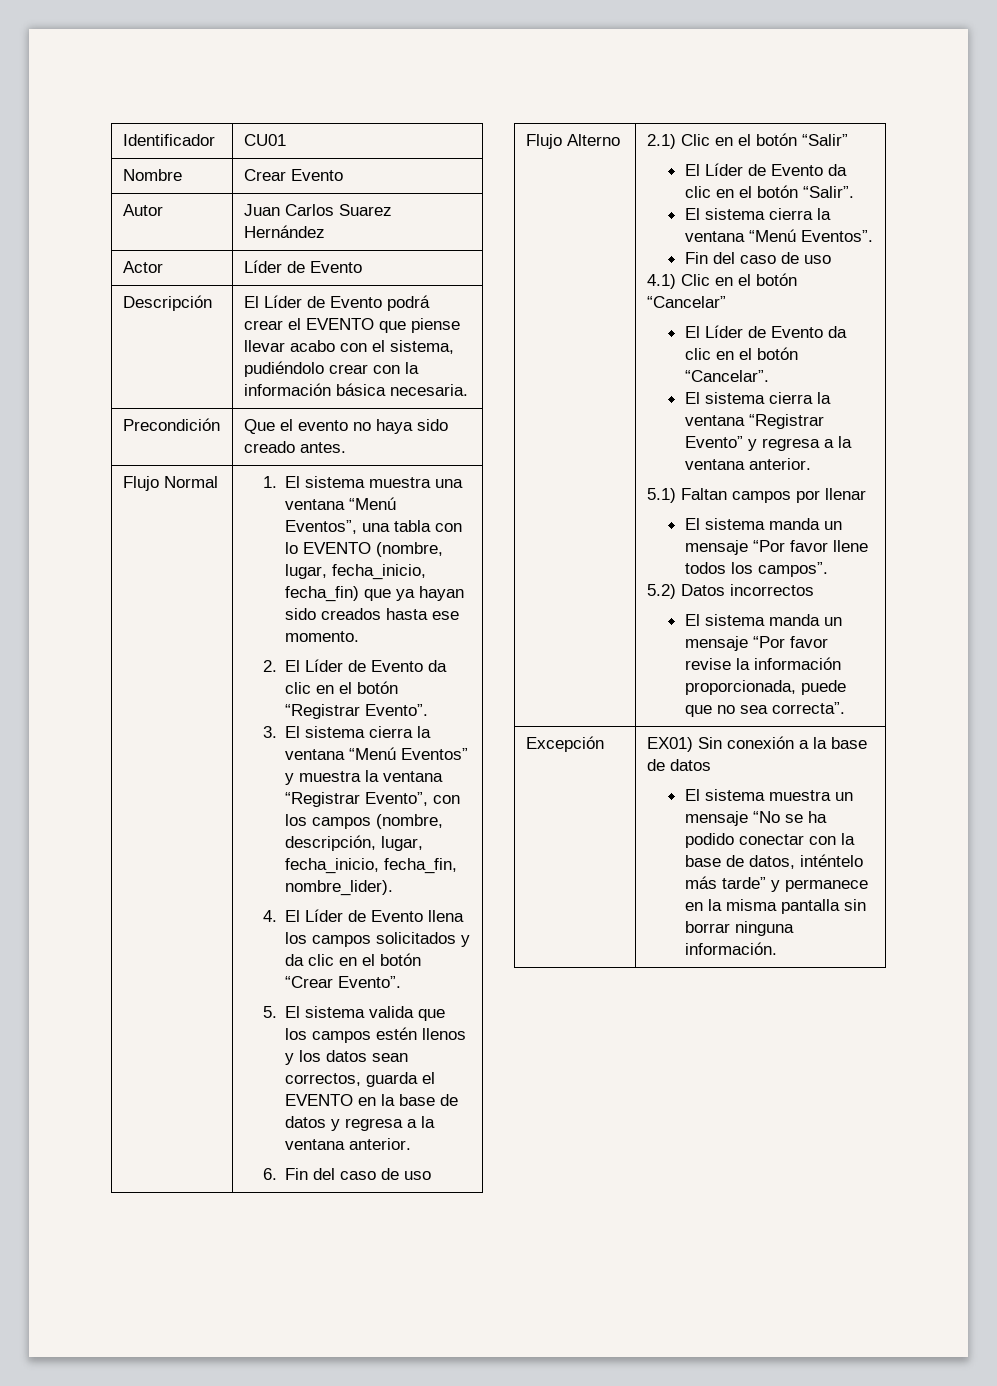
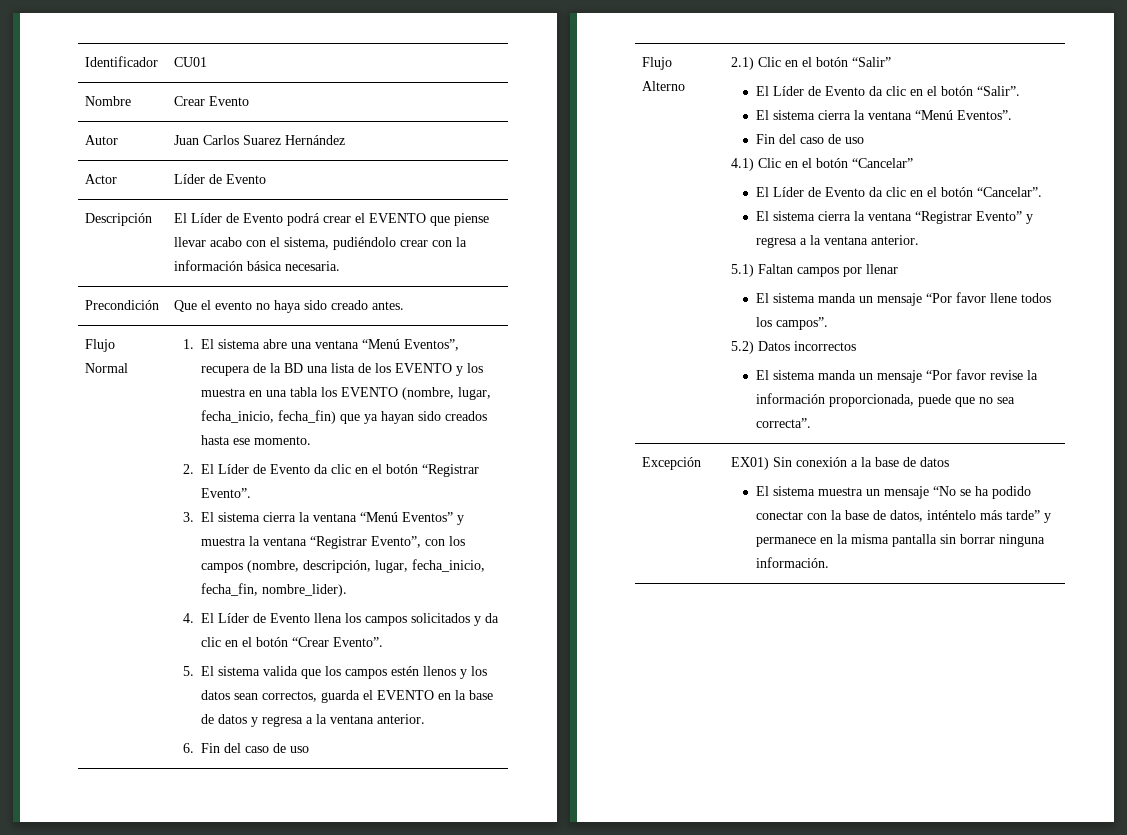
- 1. El sistema muestra una ventana “Menú Eventos”, una tabla con lo EVENTO (nombre, lugar, fecha_inicio, fecha_fin) que ya hayan sido creados hasta ese momento.
+ 1. El sistema abre una ventana “Menú Eventos”, recupera de la BD una lista de los EVENTO y los muestra en una tabla los EVENTO (nombre, lugar, fecha_inicio, fecha_fin) que ya hayan sido creados hasta ese momento.

